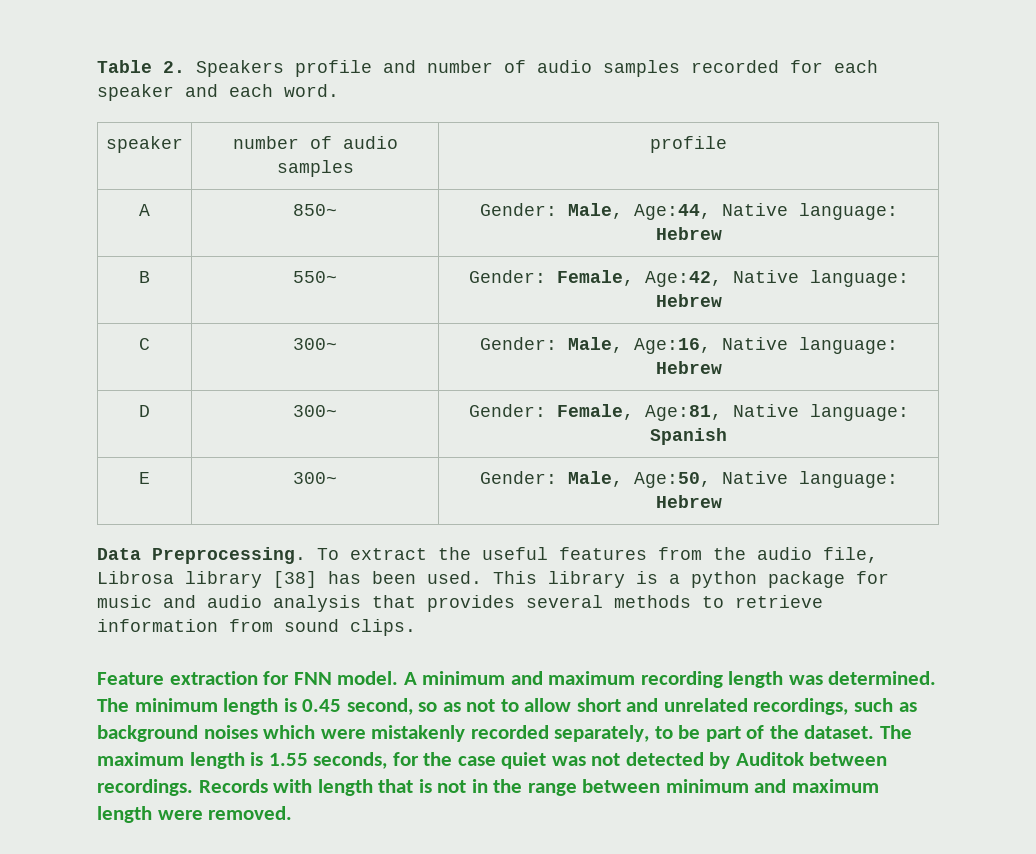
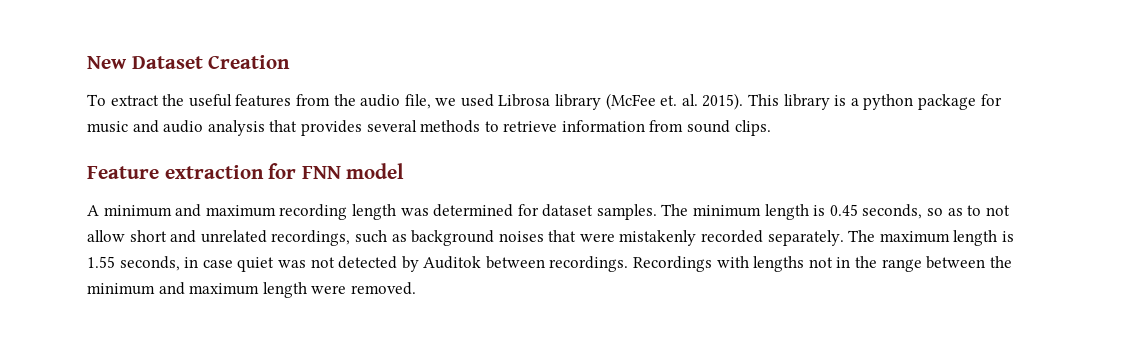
- Table 2. Speakers profile and number of audio samples recorded for each speaker and each word.
- speaker | number of audio samples | profile
- A | 850~ | Gender: Male, Age:44, Native language: Hebrew
- B | 550~ | Gender: Female, Age:42, Native language: Hebrew
- C | 300~ | Gender: Male, Age:16, Native language: Hebrew
- D | 300~ | Gender: Female, Age:81, Native language: Spanish
- E | 300~ | Gender: Male, Age:50, Native language: Hebrew
- Data Preprocessing. To extract the useful features from the audio file, Librosa library [38] has been used.
+ New Dataset Creation
+ To extract the useful features from the audio file, we used Librosa library (McFee et. al. 2015).
- Feature extraction for FNN model. A minimum and maximum recording length was determined.
+ Feature extraction for FNN model
+ A minimum and maximum recording length was determined for dataset samples.
- The minimum length is 0.45 second, so as not to allow short and unrelated recordings, such as background noises which were mistakenly recorded separately, to be part of the dataset.
+ The minimum length is 0.45 seconds, so as to not allow short and unrelated recordings, such as background noises that were mistakenly recorded separately.
- The maximum length is 1.55 seconds, for the case quiet was not detected by Auditok between recordings.
+ The maximum length is 1.55 seconds, in case quiet was not detected by Auditok between recordings.
- Records with length that is not in the range between minimum and maximum length were removed.
+ Recordings with lengths not in the range between the minimum and maximum length were removed.

